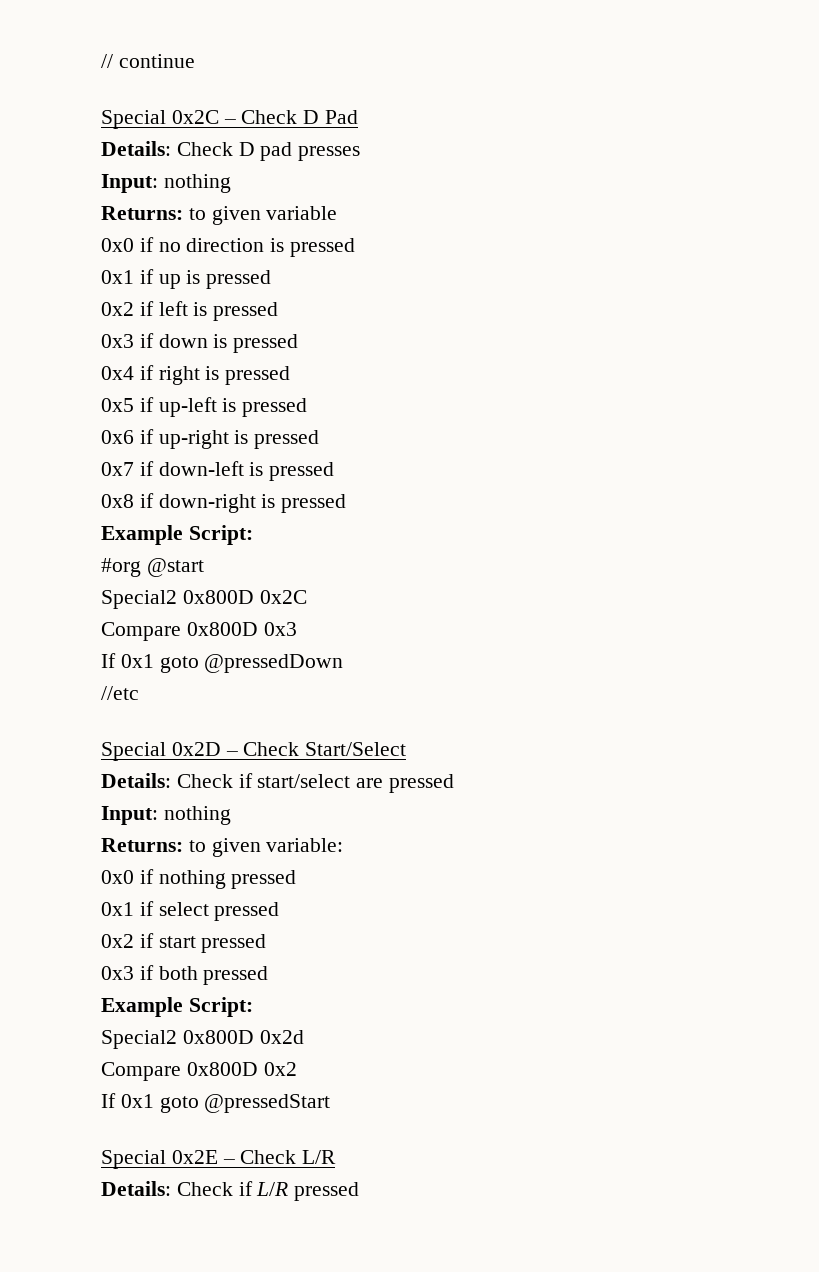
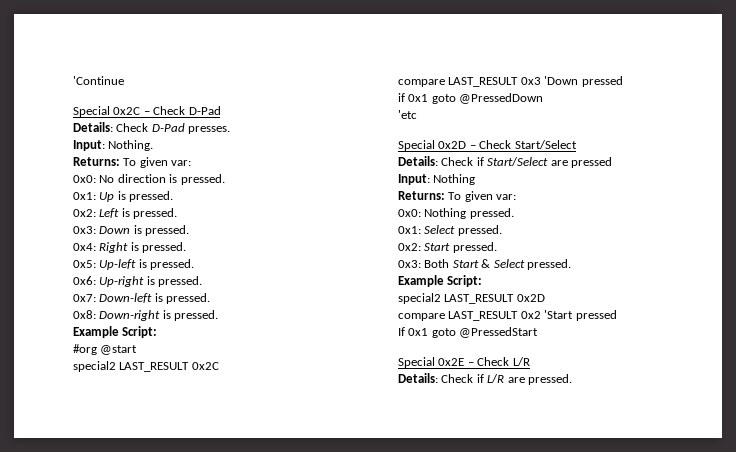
- // continue
+ 'Continue
- Special 0x2C – Check D Pad
- Details: Check D pad presses
- Input: nothing
- Returns: to given variable
- 0x0 if no direction is pressed
- 0x1 if up is pressed
- 0x2 if left is pressed
- 0x3 if down is pressed
- 0x4 if right is pressed
- 0x5 if up-left is pressed
- 0x6 if up-right is pressed
- 0x7 if down-left is pressed
- 0x8 if down-right is pressed
+ Special 0x2C – Check D-Pad
+ Details: Check D-Pad presses.
+ Input: Nothing.
+ Returns: To given var:
+ 0x0: No direction is pressed.
+ 0x1: Up is pressed.
+ 0x2: Left is pressed.
+ 0x3: Down is pressed.
+ 0x4: Right is pressed.
+ 0x5: Up-left is pressed.
+ 0x6: Up-right is pressed.
+ 0x7: Down-left is pressed.
+ 0x8: Down-right is pressed.
- Special2 0x800D 0x2C
+ special2 LAST_RESULT 0x2C
- Compare 0x800D 0x3
- If 0x1 goto @pressedDown
- //etc
+ compare LAST_RESULT 0x3 'Down pressed
+ if 0x1 goto @PressedDown
+ 'etc
- Details: Check if start/select are pressed
- Input: nothing
- Returns: to given variable:
- 0x0 if nothing pressed
- 0x1 if select pressed
- 0x2 if start pressed
- 0x3 if both pressed
+ Details: Check if Start/Select are pressed
+ Input: Nothing
+ Returns: To given var:
+ 0x0: Nothing pressed.
+ 0x1: Select pressed.
+ 0x2: Start pressed.
+ 0x3: Both Start & Select pressed.
  Example Script:
- Special2 0x800D 0x2d
- Compare 0x800D 0x2
- If 0x1 goto @pressedStart
+ special2 LAST_RESULT 0x2D
+ compare LAST_RESULT 0x2 'Start pressed
+ If 0x1 goto @PressedStart
- Details: Check if L/R pressed
+ Details: Check if L/R are pressed.

